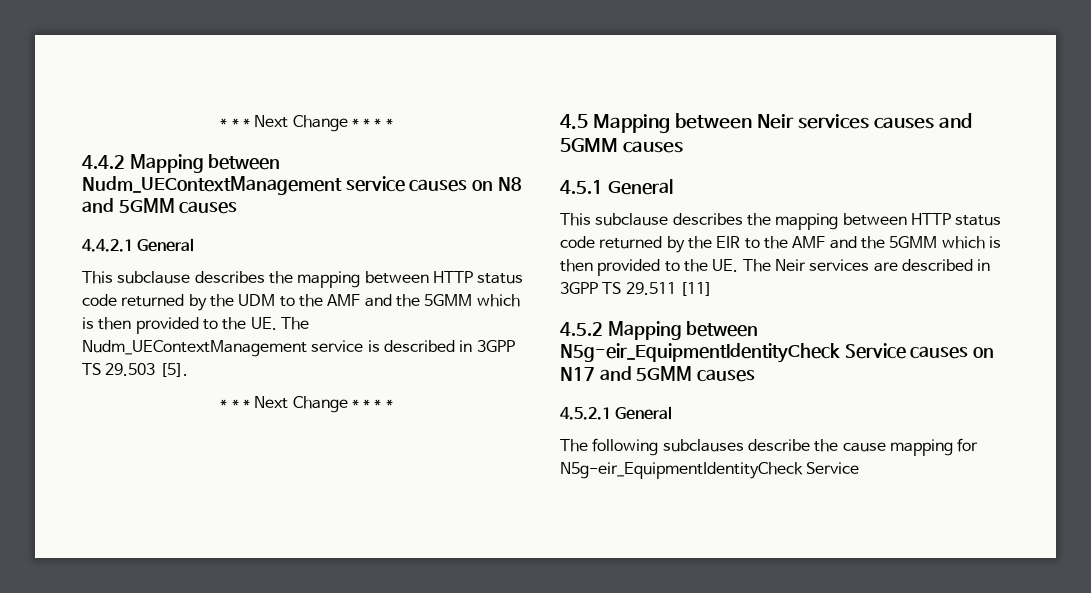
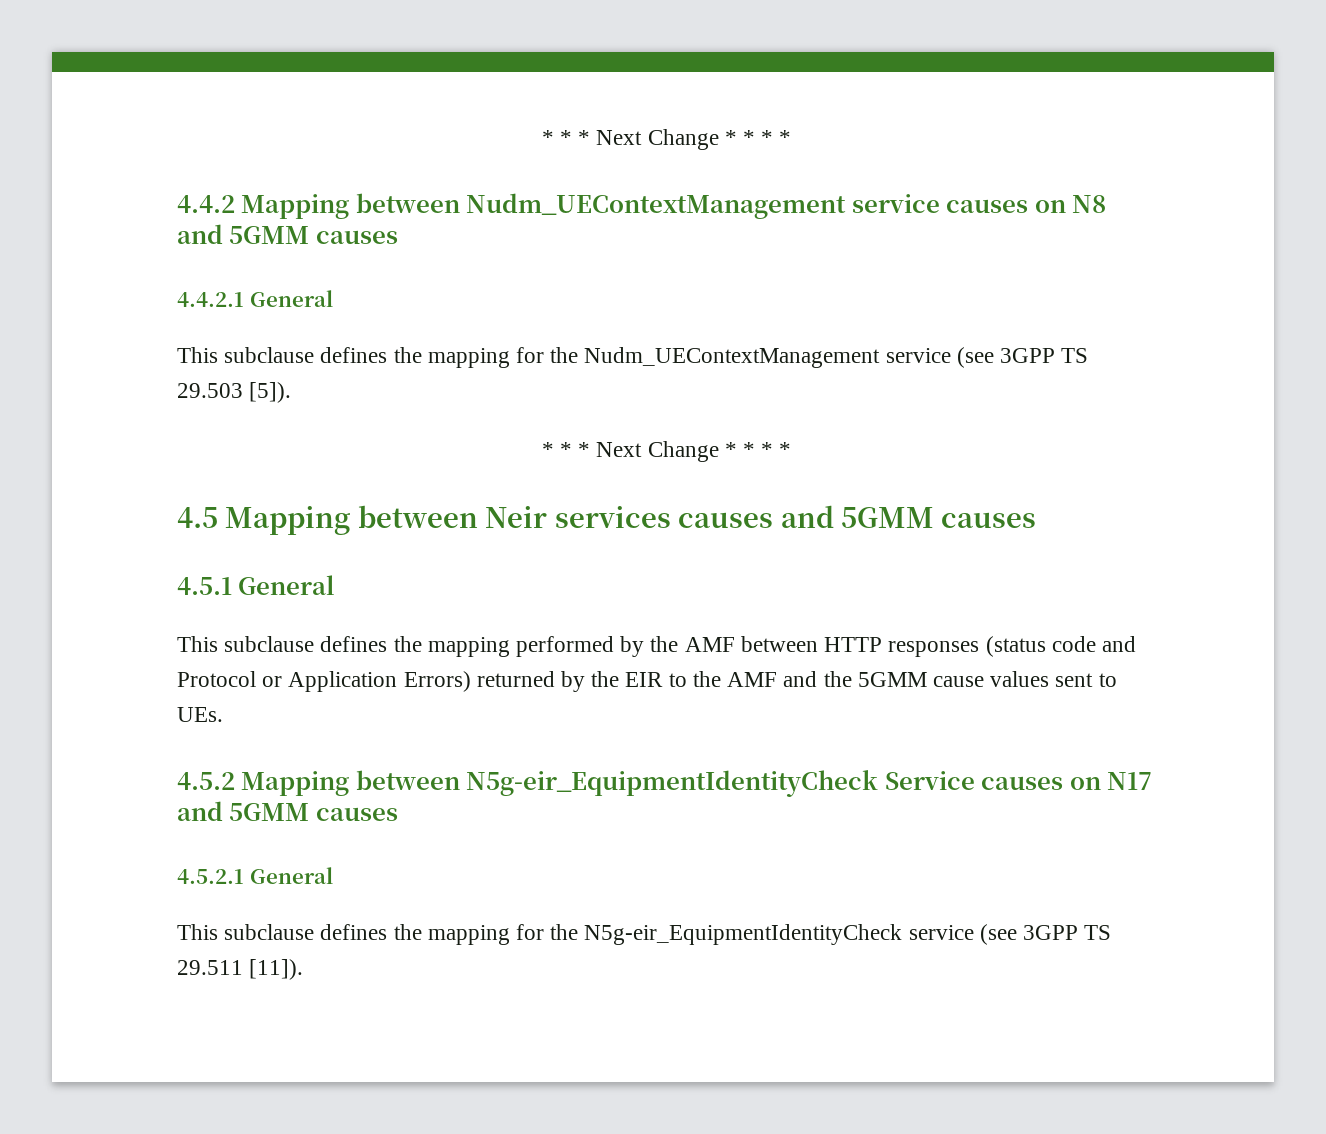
- This subclause describes the mapping between HTTP status code returned by the UDM to the AMF and the 5GMM which is then provided to the UE. The Nudm_UEContextManagement service is described in 3GPP TS 29.503 [5].
+ This subclause defines the mapping for the Nudm_UEContextManagement service (see 3GPP TS 29.503 [5]).
- This subclause describes the mapping between HTTP status code returned by the EIR to the AMF and the 5GMM which is then provided to the UE. The Neir services are described in 3GPP TS 29.511 [11]
+ This subclause defines the mapping performed by the AMF between HTTP responses (status code and Protocol or Application Errors) returned by the EIR to the AMF and the 5GMM cause values sent to UEs.
- The following subclauses describe the cause mapping for N5g-eir_EquipmentIdentityCheck Service
+ This subclause defines the mapping for the N5g-eir_EquipmentIdentityCheck service (see 3GPP TS 29.511 [11]).

